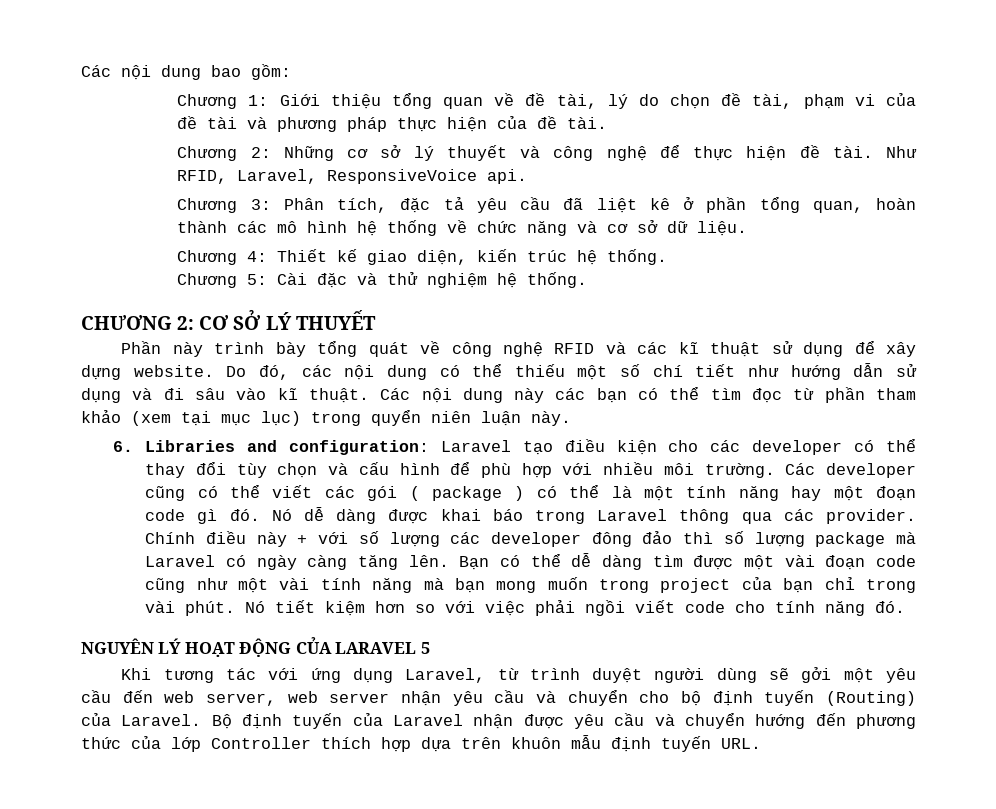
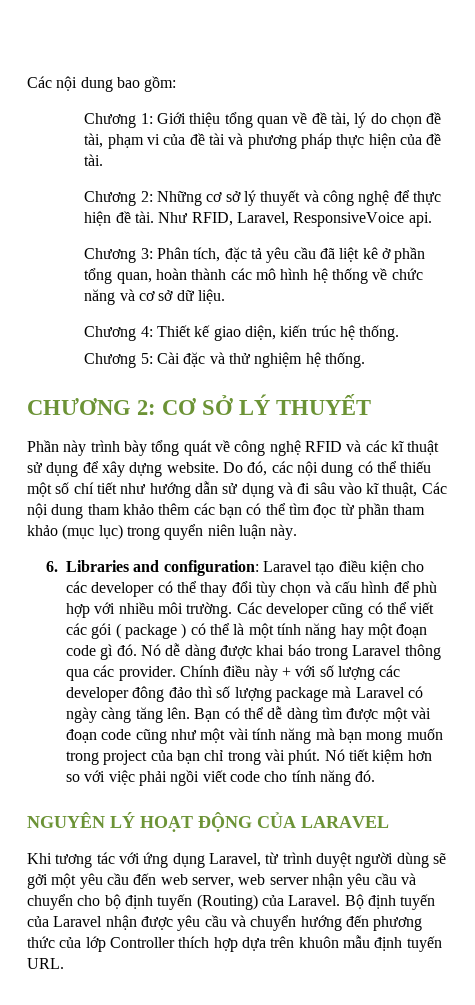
- Do đó, các nội dung có thể thiếu một số chí tiết như hướng dẫn sử dụng và đi sâu vào kĩ thuật. Các nội dung này các bạn có thể tìm đọc từ phần tham khảo (xem tại mục lục) trong quyển niên luận này.
+ Do đó, các nội dung có thể thiếu một số chí tiết như hướng dẫn sử dụng và đi sâu vào kĩ thuật, Các nội dung tham khảo thêm các bạn có thể tìm đọc từ phần tham khảo (mục lục) trong quyển niên luận này.
- NGUYÊN LÝ HOẠT ĐỘNG CỦA LARAVEL 5
+ NGUYÊN LÝ HOẠT ĐỘNG CỦA LARAVEL

